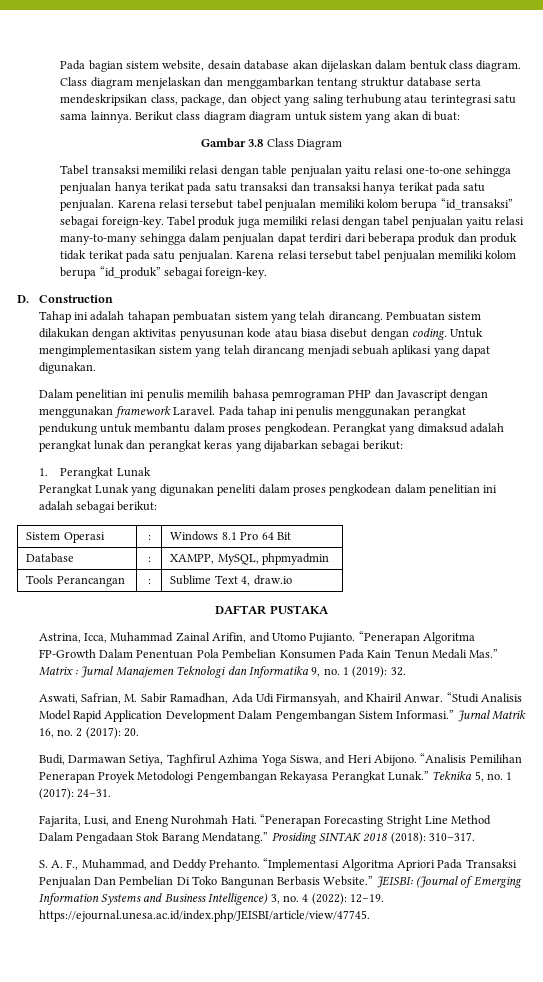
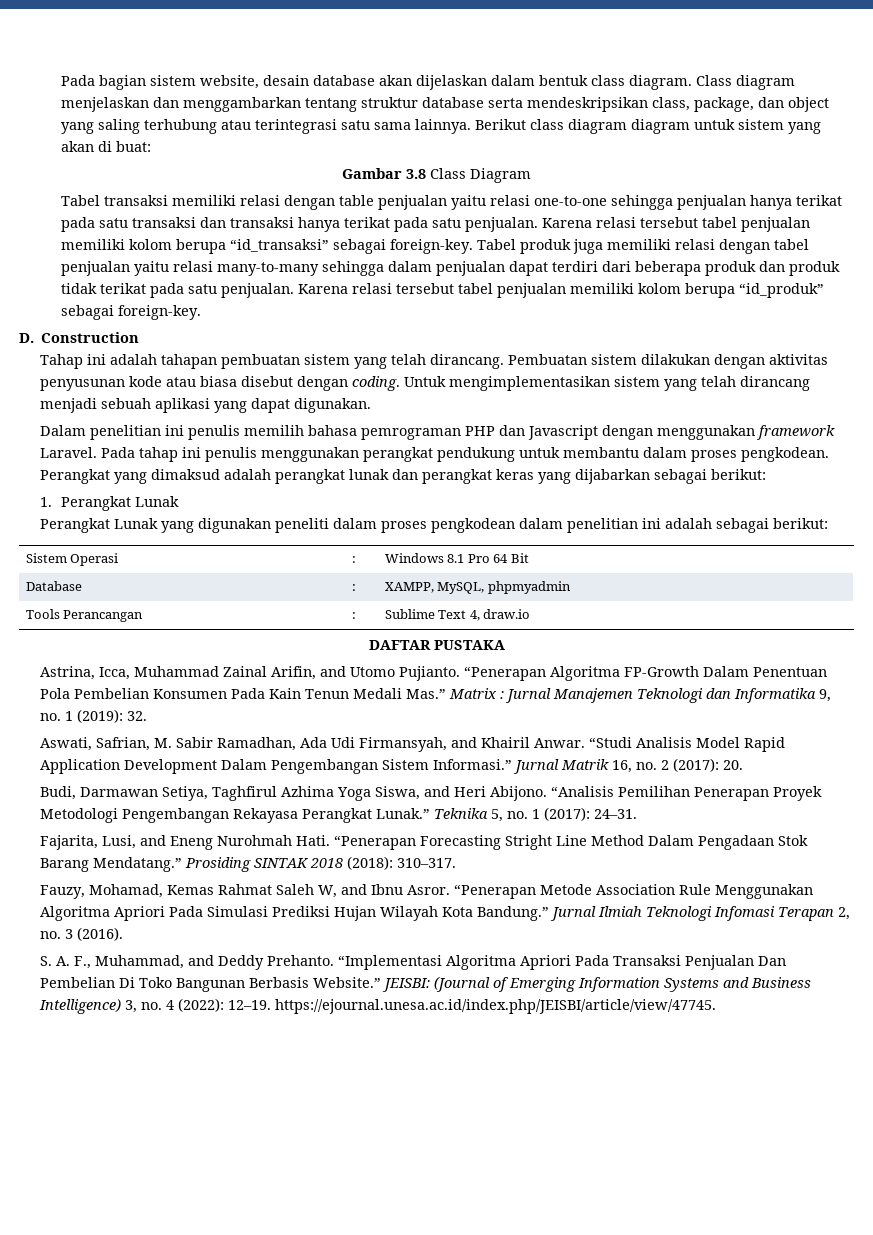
+ Fauzy, Mohamad, Kemas Rahmat Saleh W, and Ibnu Asror. “Penerapan Metode Association Rule Menggunakan Algoritma Apriori Pada Simulasi Prediksi Hujan Wilayah Kota Bandung.” Jurnal Ilmiah Teknologi Infomasi Terapan 2, no. 3 (2016).

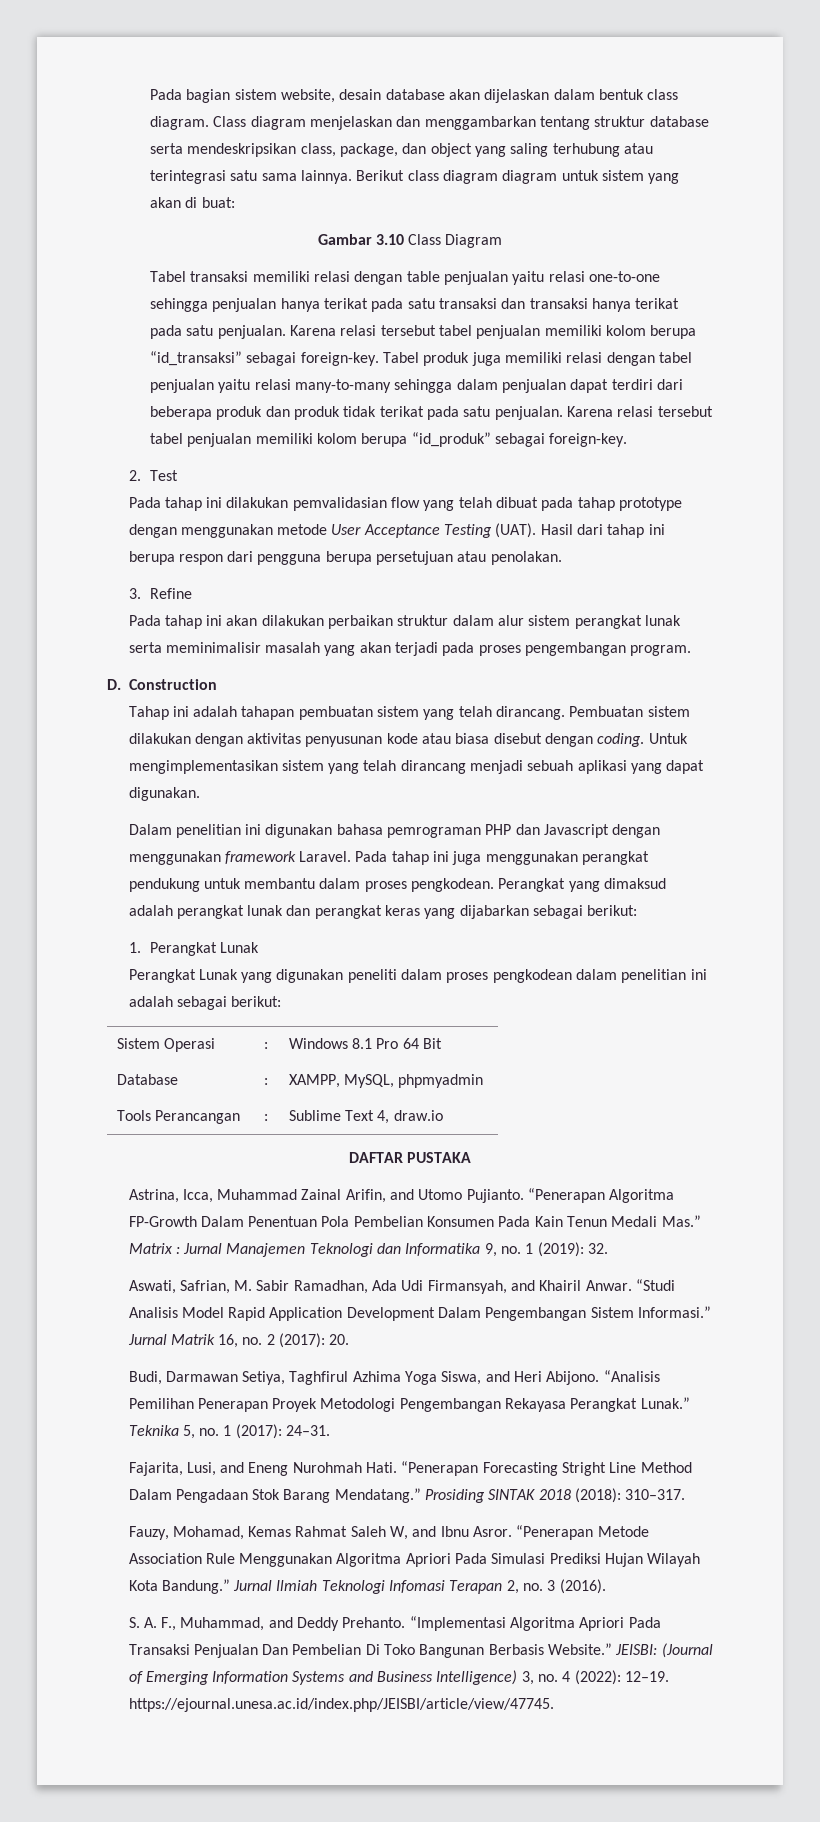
- Gambar 3.8 Class Diagram
+ Gambar 3.10 Class Diagram
+ 2. Test
+ Pada tahap ini dilakukan pemvalidasian flow yang telah dibuat pada tahap prototype dengan menggunakan metode User Acceptance Testing (UAT). Hasil dari tahap ini berupa respon dari pengguna berupa persetujuan atau penolakan.
+ 3. Refine
+ Pada tahap ini akan dilakukan perbaikan struktur dalam alur sistem perangkat lunak serta meminimalisir masalah yang akan terjadi pada proses pengembangan program.
- Dalam penelitian ini penulis memilih bahasa pemrograman PHP dan Javascript dengan menggunakan framework Laravel.
+ Dalam penelitian ini digunakan bahasa pemrograman PHP dan Javascript dengan menggunakan framework Laravel.
- Pada tahap ini penulis menggunakan perangkat pendukung untuk membantu dalam proses pengkodean.
+ Pada tahap ini juga menggunakan perangkat pendukung untuk membantu dalam proses pengkodean.

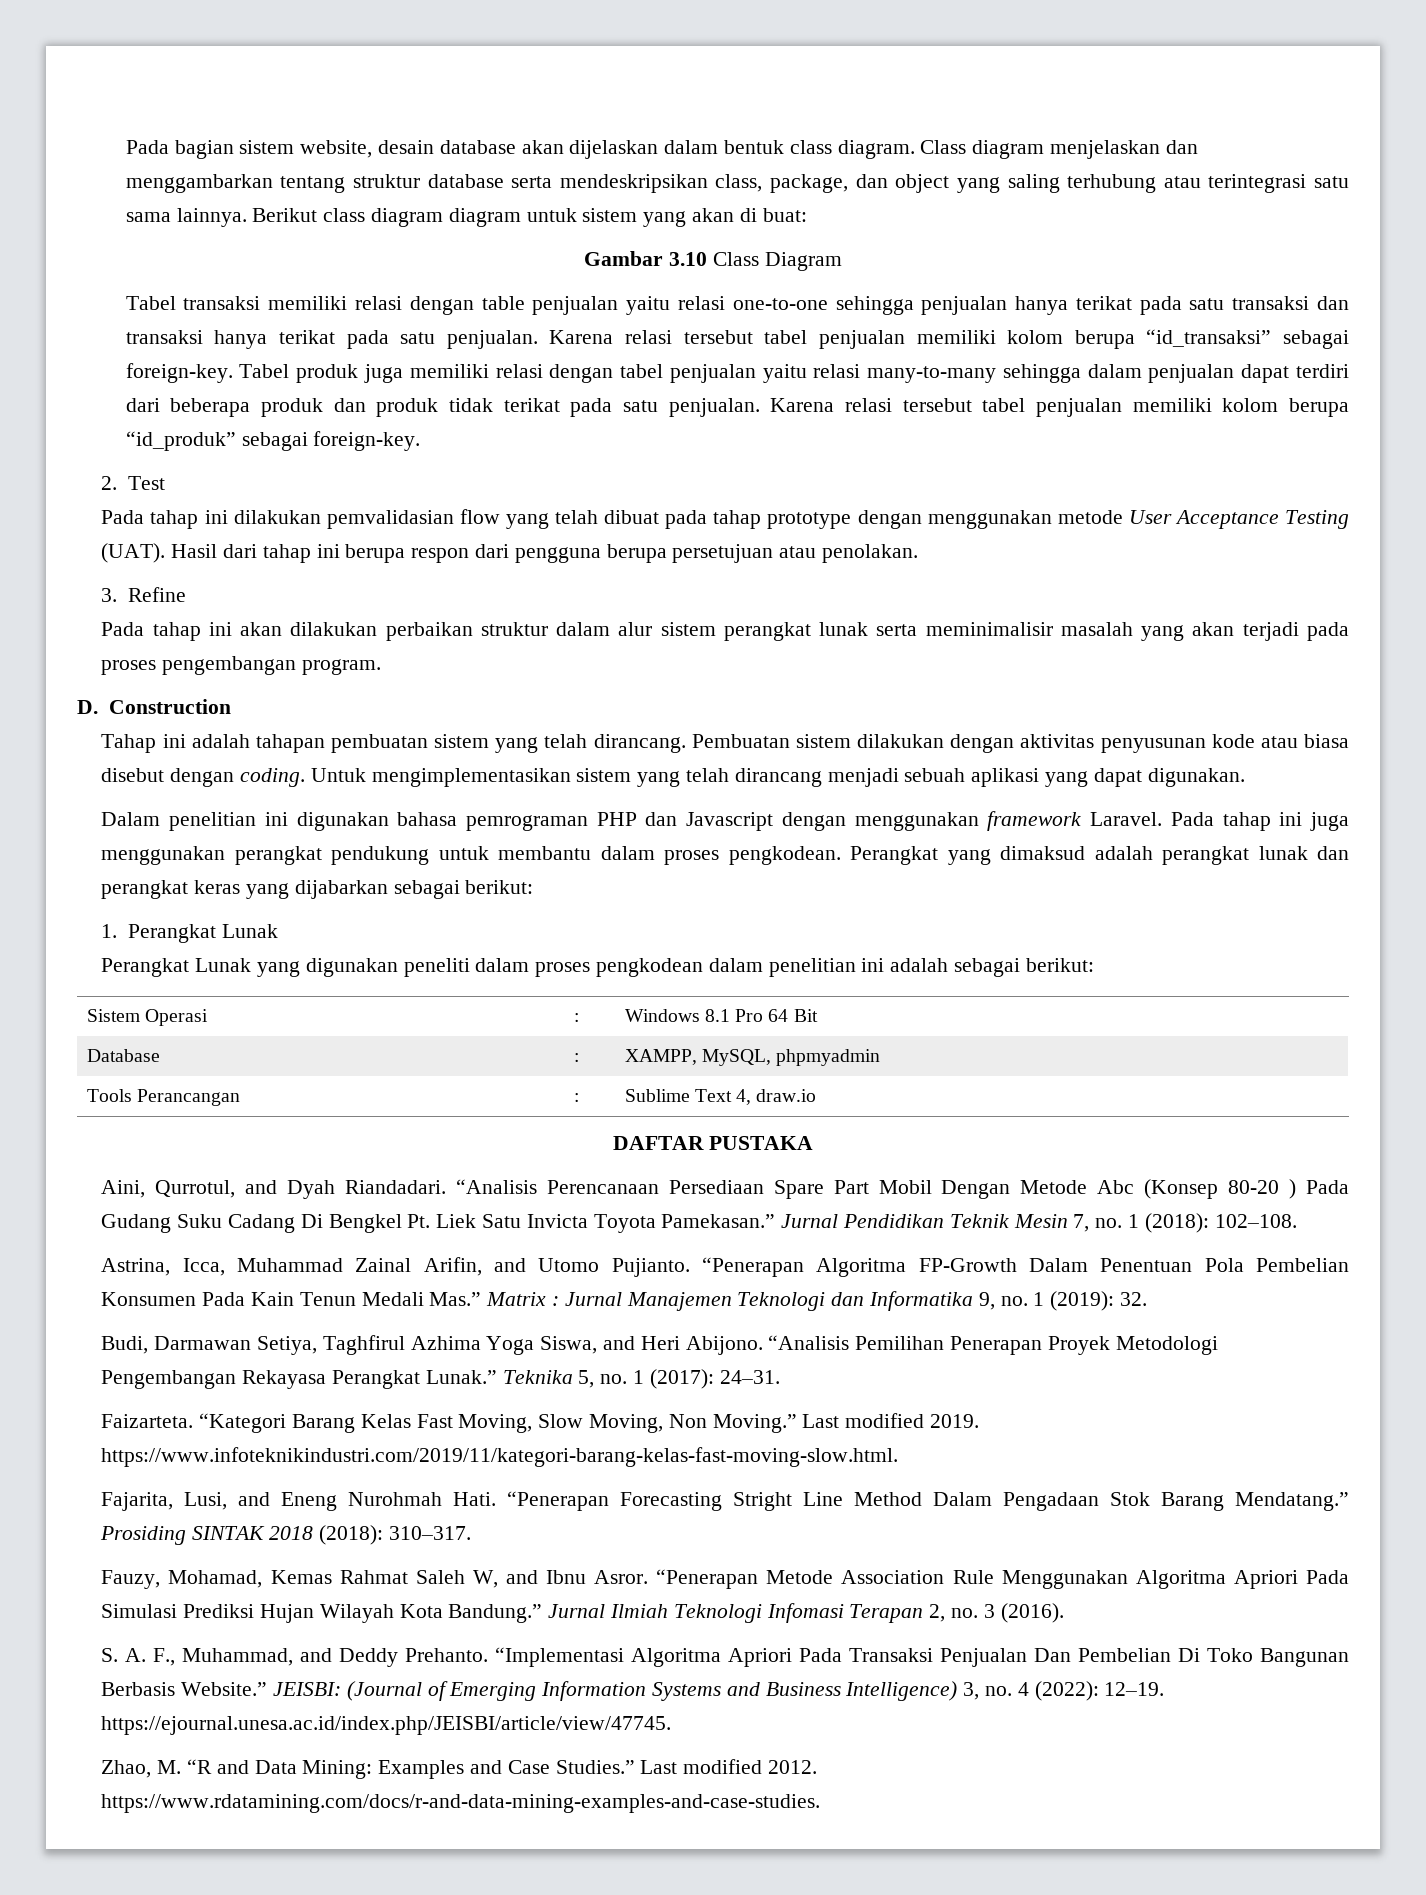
+ Aini, Qurrotul, and Dyah Riandadari. “Analisis Perencanaan Persediaan Spare Part Mobil Dengan Metode Abc (Konsep 80-20 ) Pada Gudang Suku Cadang Di Bengkel Pt. Liek Satu Invicta Toyota Pamekasan.” Jurnal Pendidikan Teknik Mesin 7, no. 1 (2018): 102–108.
- Aswati, Safrian, M. Sabir Ramadhan, Ada Udi Firmansyah, and Khairil Anwar. “Studi Analisis Model Rapid Application Development Dalam Pengembangan Sistem Informasi.” Jurnal Matrik 16, no. 2 (2017): 20.
+ Faizarteta. “Kategori Barang Kelas Fast Moving, Slow Moving, Non Moving.” Last modified 2019. https://www.infoteknikindustri.com/2019/11/kategori-barang-kelas-fast-moving-slow.html.
+ Zhao, M. “R and Data Mining: Examples and Case Studies.” Last modified 2012. https://www.rdatamining.com/docs/r-and-data-mining-examples-and-case-studies.

